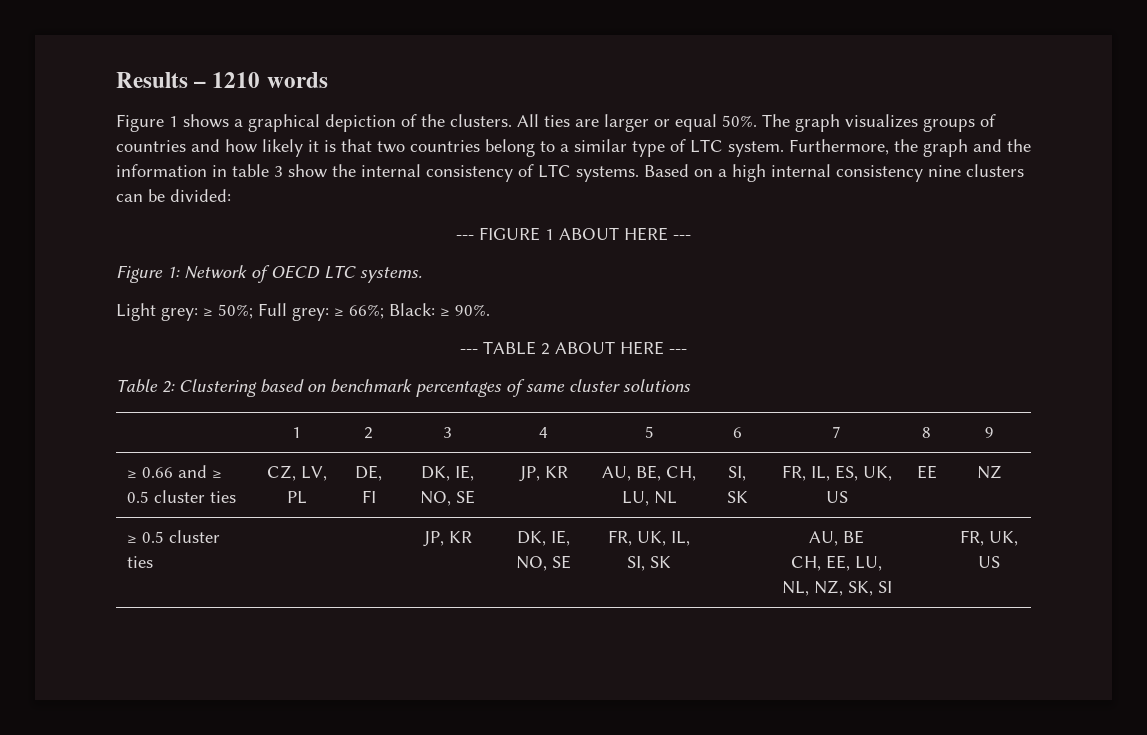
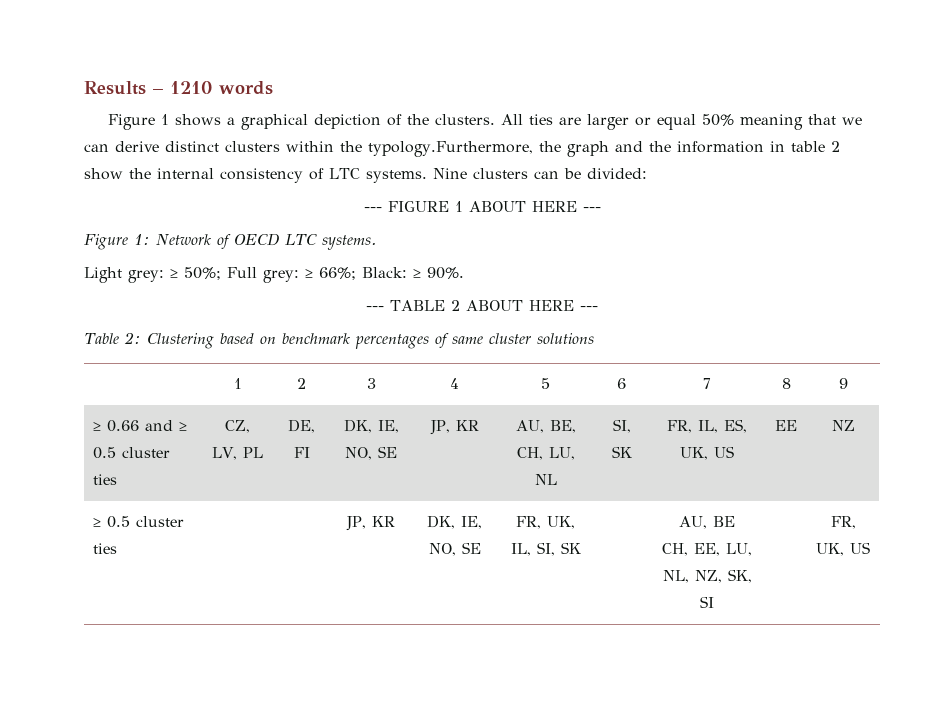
- All ties are larger or equal 50%. The graph visualizes groups of countries and how likely it is that two countries belong to a similar type of LTC system. Furthermore, the graph and the information in table 3 show the internal consistency of LTC systems.
+ All ties are larger or equal 50% meaning that we can derive distinct clusters within the typology.Furthermore, the graph and the information in table 2 show the internal consistency of LTC systems.
- Based on a high internal consistency nine clusters can be divided:
+ Nine clusters can be divided:

